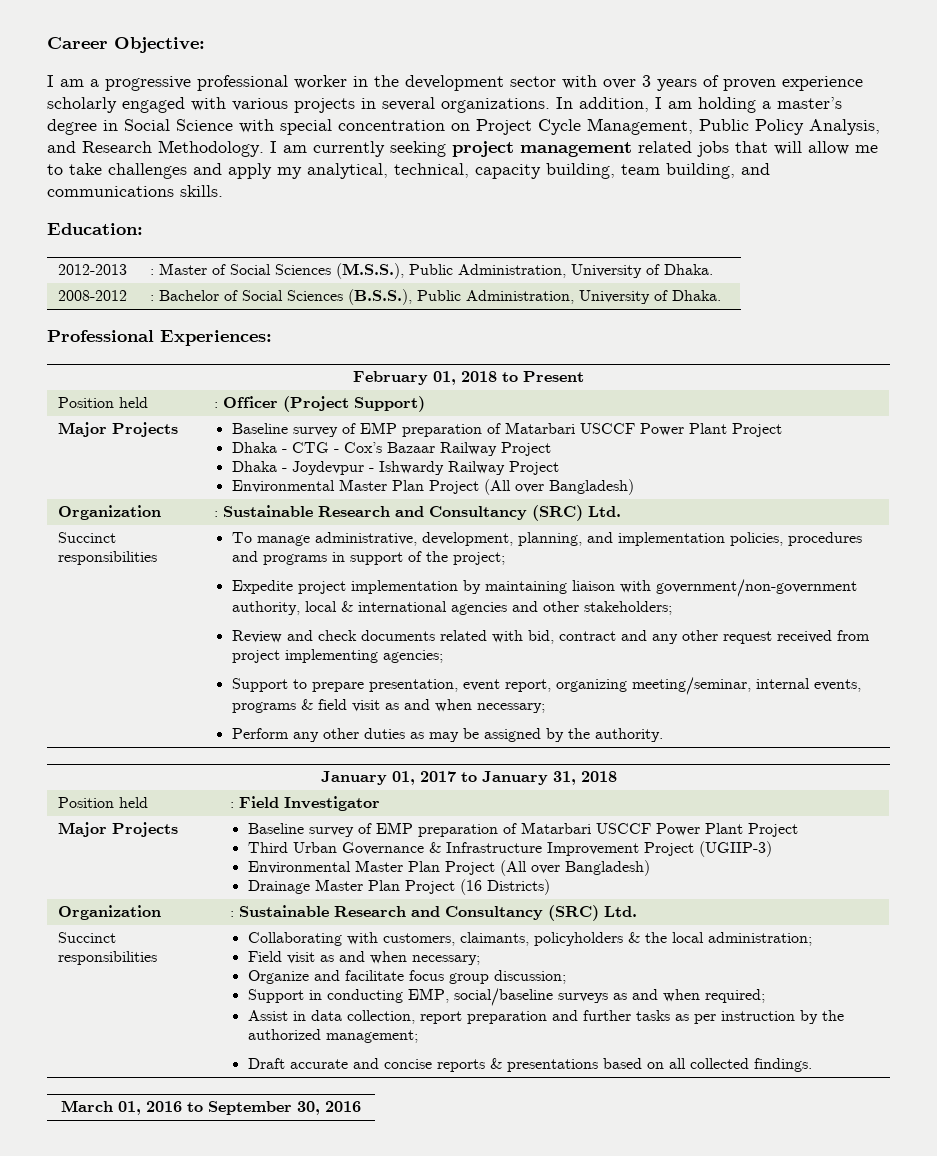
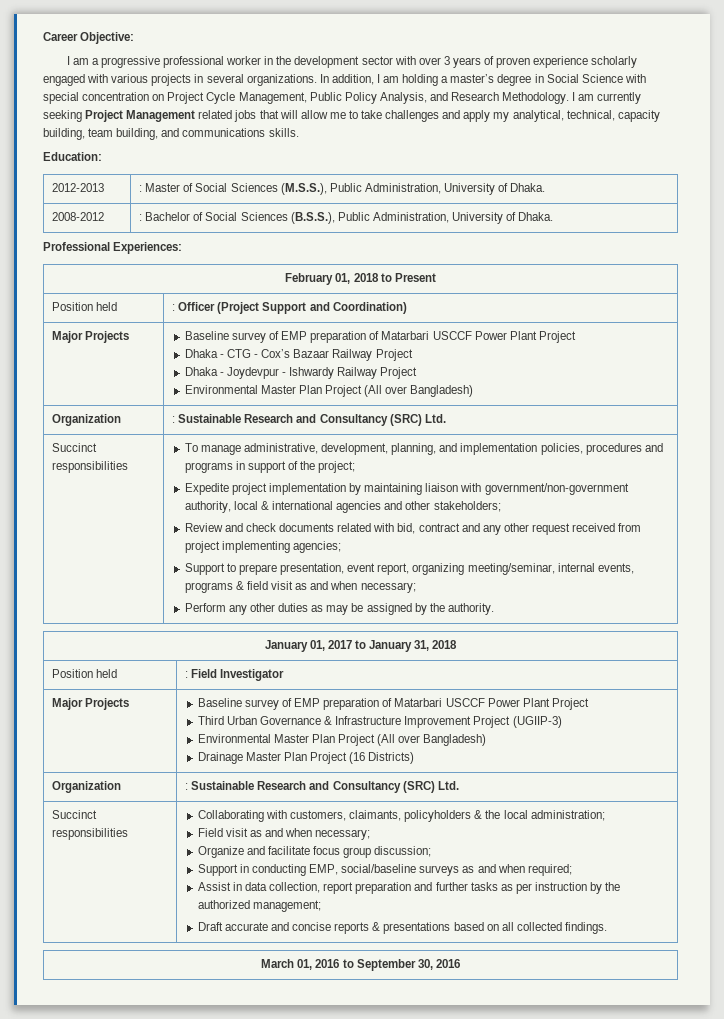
- I am currently seeking project management related jobs that will allow me to take challenges and apply my analytical, technical, capacity building, team building, and communications skills.
+ I am currently seeking Project Management related jobs that will allow me to take challenges and apply my analytical, technical, capacity building, team building, and communications skills.
- Position held | : Officer (Project Support)
+ Position held | : Officer (Project Support and Coordination)

